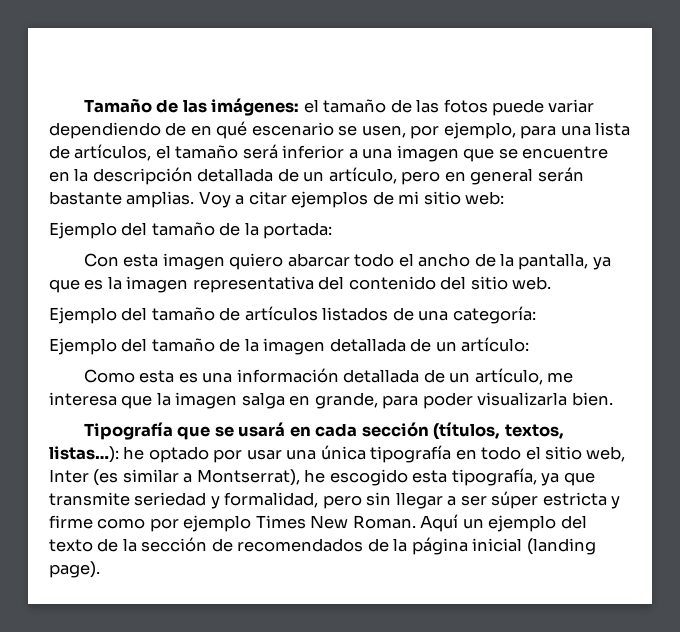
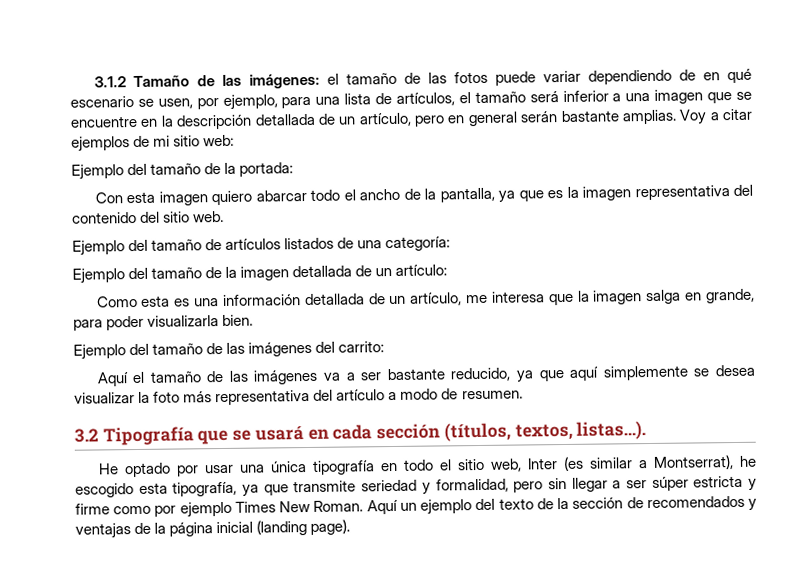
- Tamaño de las imágenes: el tamaño de las fotos puede variar dependiendo de en qué escenario se usen, por ejemplo, para una lista de artículos, el tamaño será inferior a una imagen que se encuentre en la descripción detallada de un artículo, pero en general serán bastante amplias.
+ 3.1.2 Tamaño de las imágenes: el tamaño de las fotos puede variar dependiendo de en qué escenario se usen, por ejemplo, para una lista de artículos, el tamaño será inferior a una imagen que se encuentre en la descripción detallada de un artículo, pero en general serán bastante amplias.
- Tipografía que se usará en cada sección (títulos, textos, listas…): he optado por usar una única tipografía en todo el sitio web, Inter (es similar a Montserrat), he escogido esta tipografía, ya que transmite seriedad y formalidad, pero sin llegar a ser súper estricta y firme como por ejemplo Times New Roman.
+ Ejemplo del tamaño de las imágenes del carrito:
+ Aquí el tamaño de las imágenes va a ser bastante reducido, ya que aquí simplemente se desea visualizar la foto más representativa del artículo a modo de resumen.
+ 3.2 Tipografía que se usará en cada sección (títulos, textos, listas…).
+ He optado por usar una única tipografía en todo el sitio web, Inter (es similar a Montserrat), he escogido esta tipografía, ya que transmite seriedad y formalidad, pero sin llegar a ser súper estricta y firme como por ejemplo Times New Roman.
- Aquí un ejemplo del texto de la sección de recomendados de la página inicial (landing page).
+ Aquí un ejemplo del texto de la sección de recomendados y ventajas de la página inicial (landing page).

